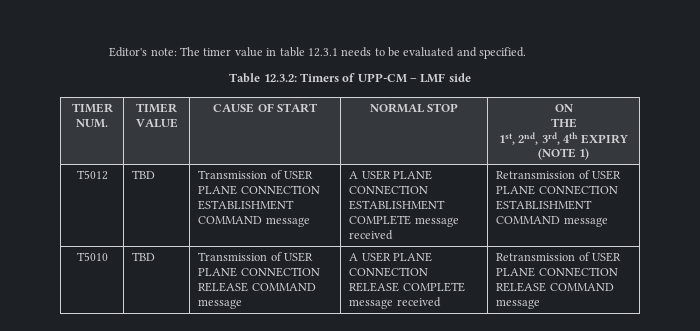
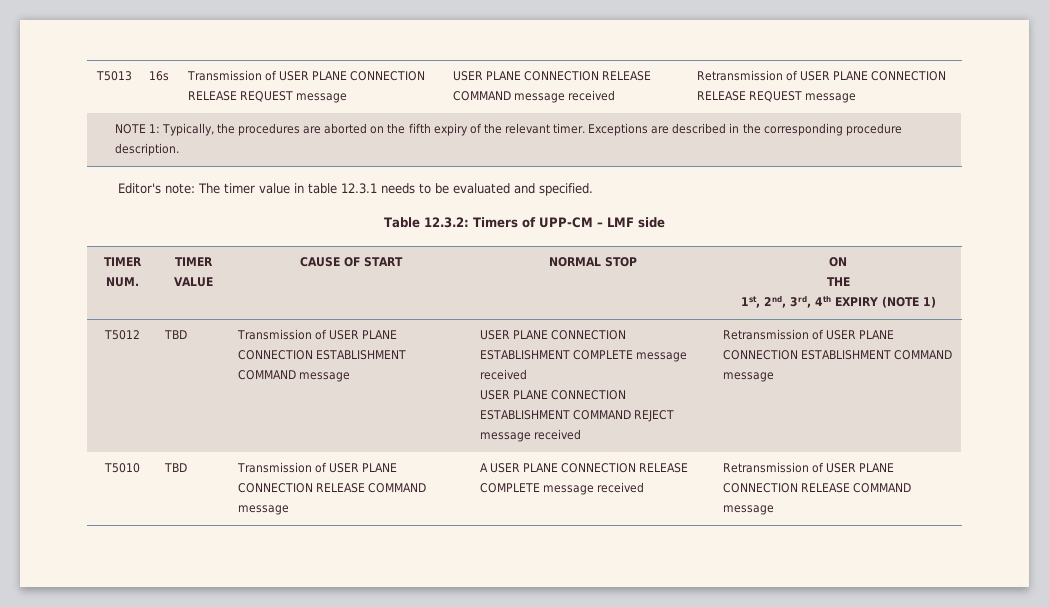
+ T5013 | 16s | Transmission of USER PLANE CONNECTION RELEASE REQUEST message | USER PLANE CONNECTION RELEASE COMMAND message received | Retransmission of USER PLANE CONNECTION RELEASE REQUEST message
+ NOTE 1: Typically, the procedures are aborted on the fifth expiry of the relevant timer. Exceptions are described in the corresponding procedure description.
- T5012 | TBD | Transmission of USER PLANE CONNECTION ESTABLISHMENT COMMAND message | A USER PLANE CONNECTION ESTABLISHMENT COMPLETE message received | Retransmission of USER PLANE CONNECTION ESTABLISHMENT COMMAND message
+ T5012 | TBD | Transmission of USER PLANE CONNECTION ESTABLISHMENT COMMAND message | USER PLANE CONNECTION ESTABLISHMENT COMPLETE message received
+ USER PLANE CONNECTION ESTABLISHMENT COMMAND REJECT message received | Retransmission of USER PLANE CONNECTION ESTABLISHMENT COMMAND message

